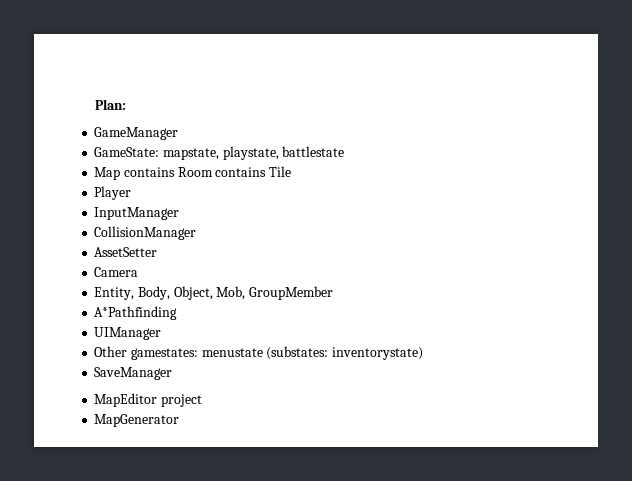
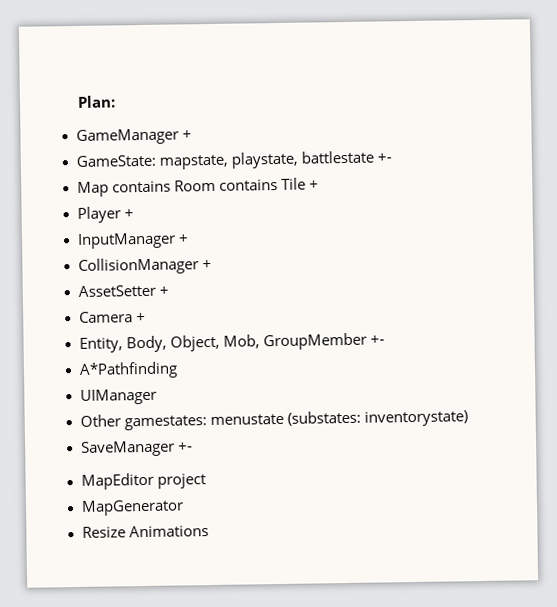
- GameManager
+ GameManager +
- GameState: mapstate, playstate, battlestate
+ GameState: mapstate, playstate, battlestate +-
- Map contains Room contains Tile
+ Map contains Room contains Tile +
- Player
+ Player +
- InputManager
+ InputManager +
- CollisionManager
+ CollisionManager +
- AssetSetter
+ AssetSetter +
- Camera
+ Camera +
- Entity, Body, Object, Mob, GroupMember
+ Entity, Body, Object, Mob, GroupMember +-
- SaveManager
+ SaveManager +-
+ Resize Animations

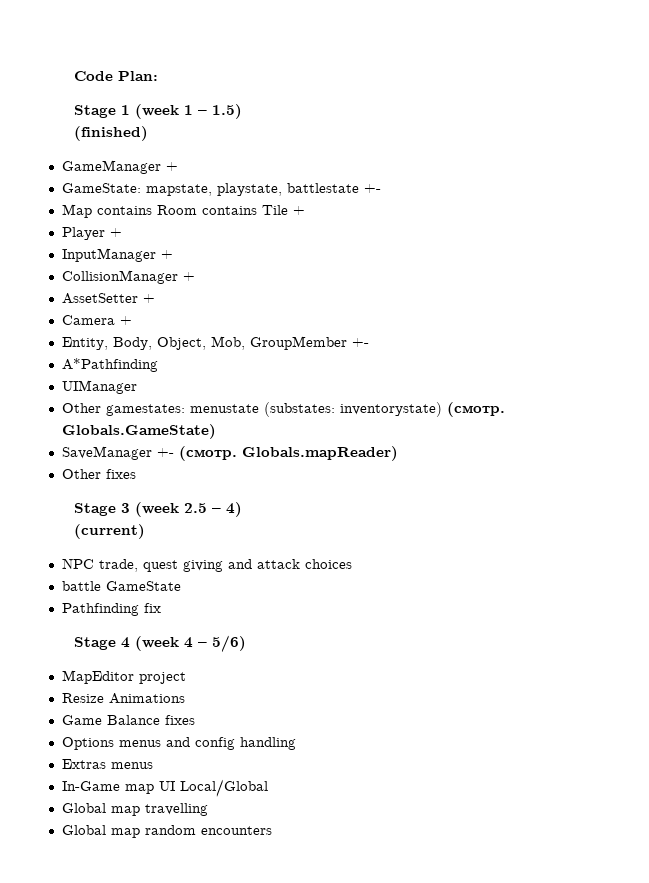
- Plan:
+ Code Plan:
+ Stage 1 (week 1 – 1.5)
+ (finished)
- Other gamestates: menustate (substates: inventorystate)
+ Other gamestates: menustate (substates: inventorystate) (смотр. Globals.GameState)
- SaveManager +-
+ SaveManager +- (смотр. Globals.mapReader)
+ Other fixes
+ Stage 3 (week 2.5 – 4)
+ (current)
+ NPC trade, quest giving and attack choices
+ battle GameState
+ Pathfinding fix
+ Stage 4 (week 4 – 5/6)
- MapGenerator
+ Game Balance fixes
+ Options menus and config handling
+ Extras menus
+ In-Game map UI Local/Global
+ Global map travelling
+ Global map random encounters

